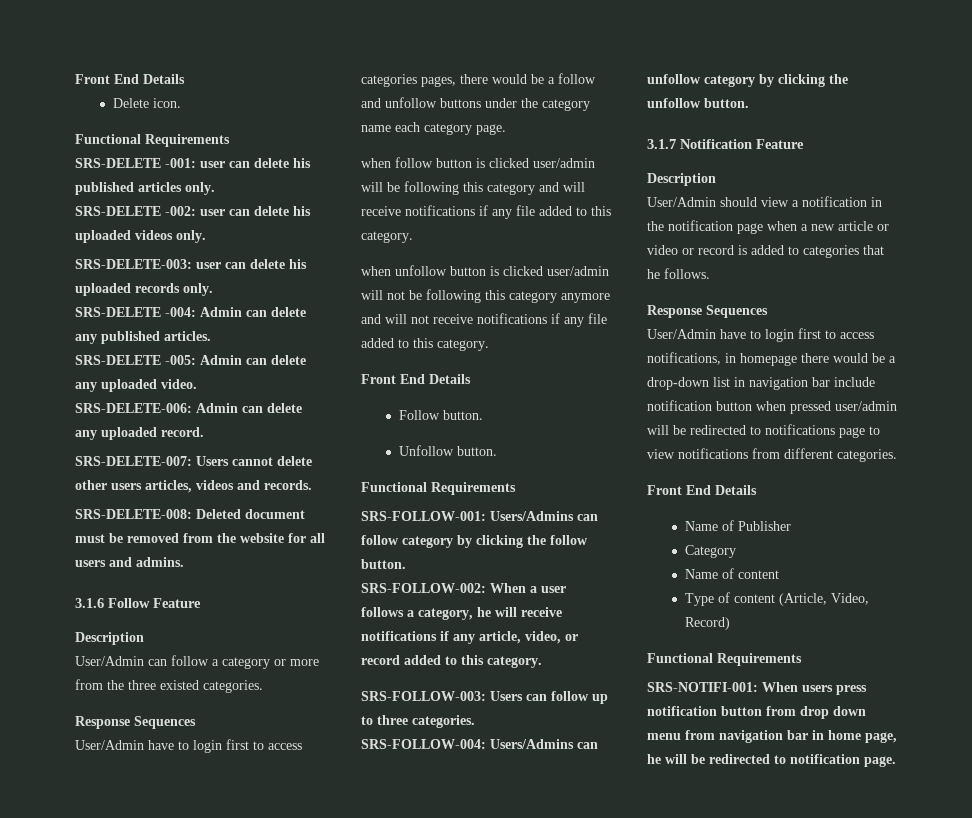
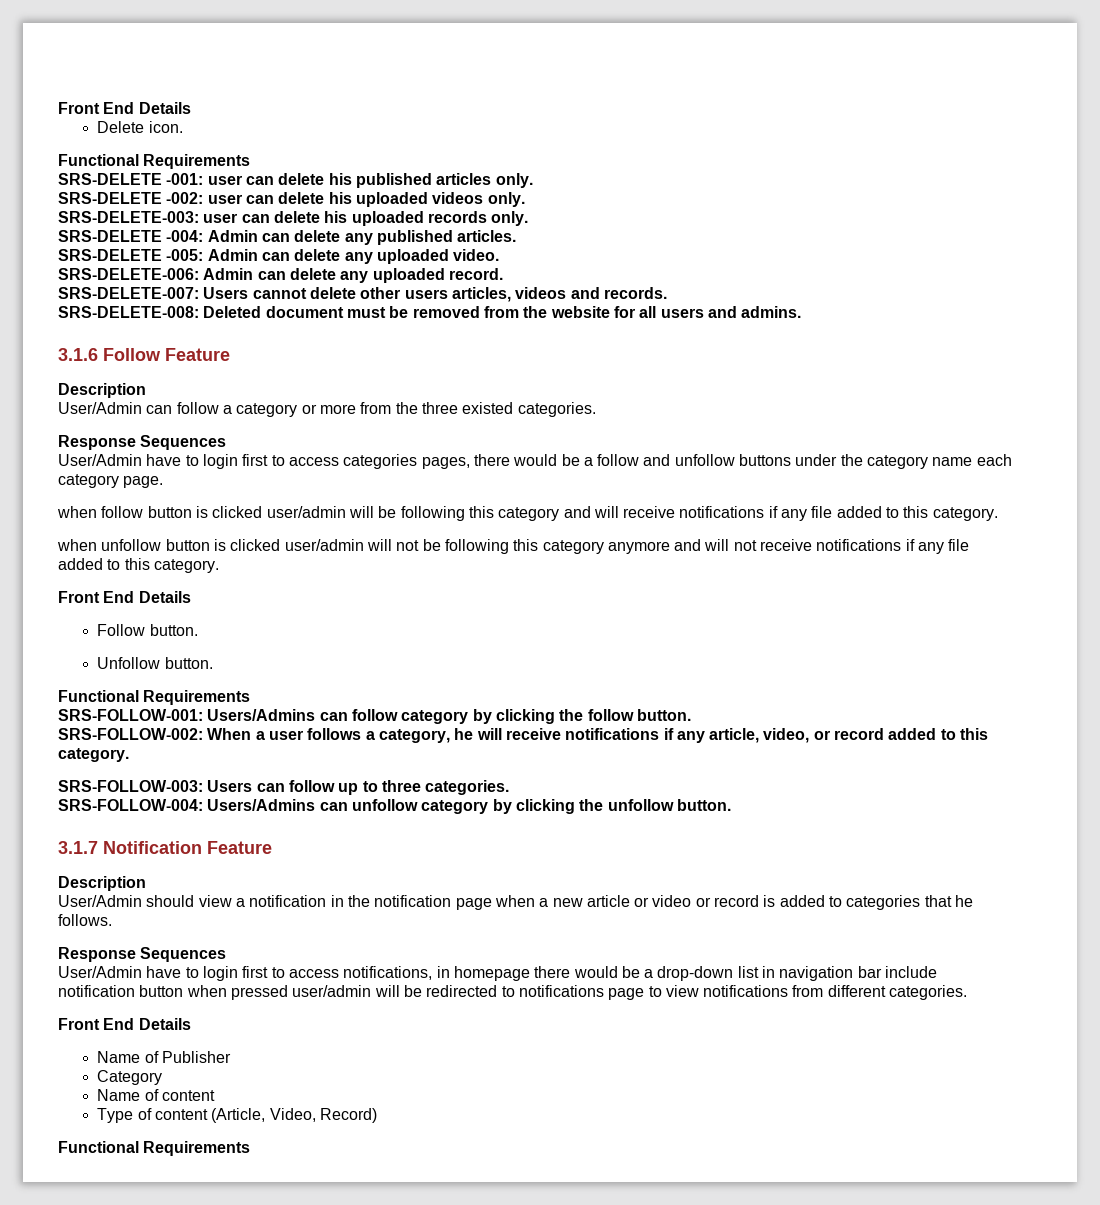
- SRS-NOTIFI-001: When users press notification button from drop down menu from navigation bar in home page, he will be redirected to notification page.

